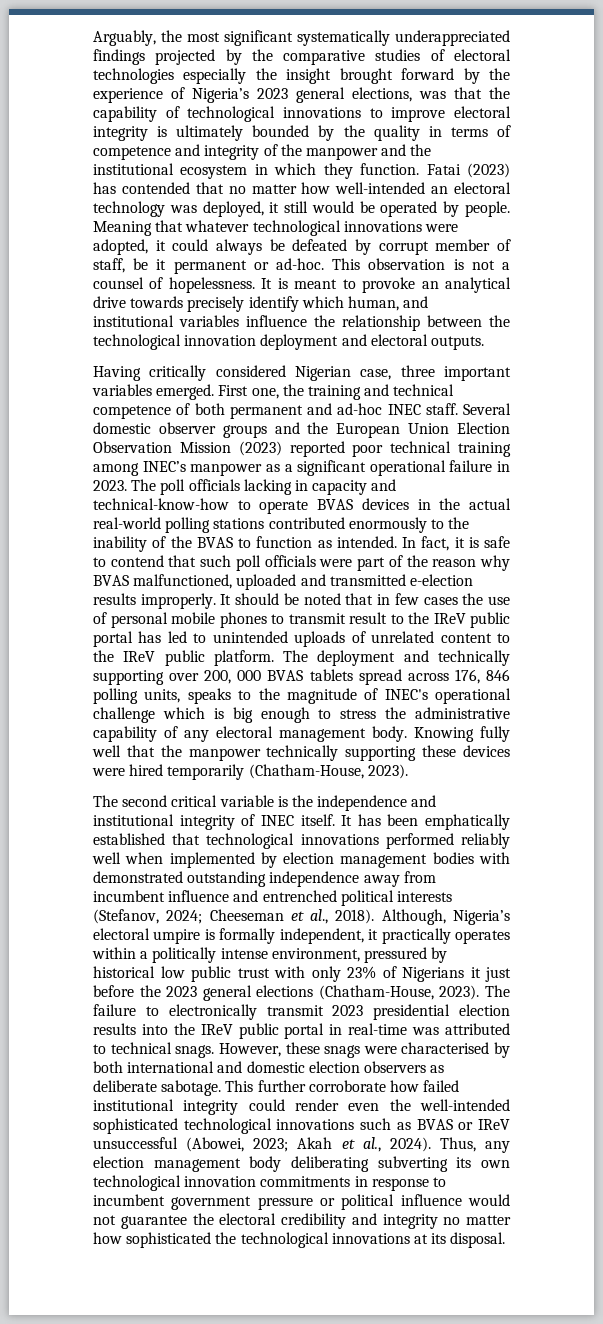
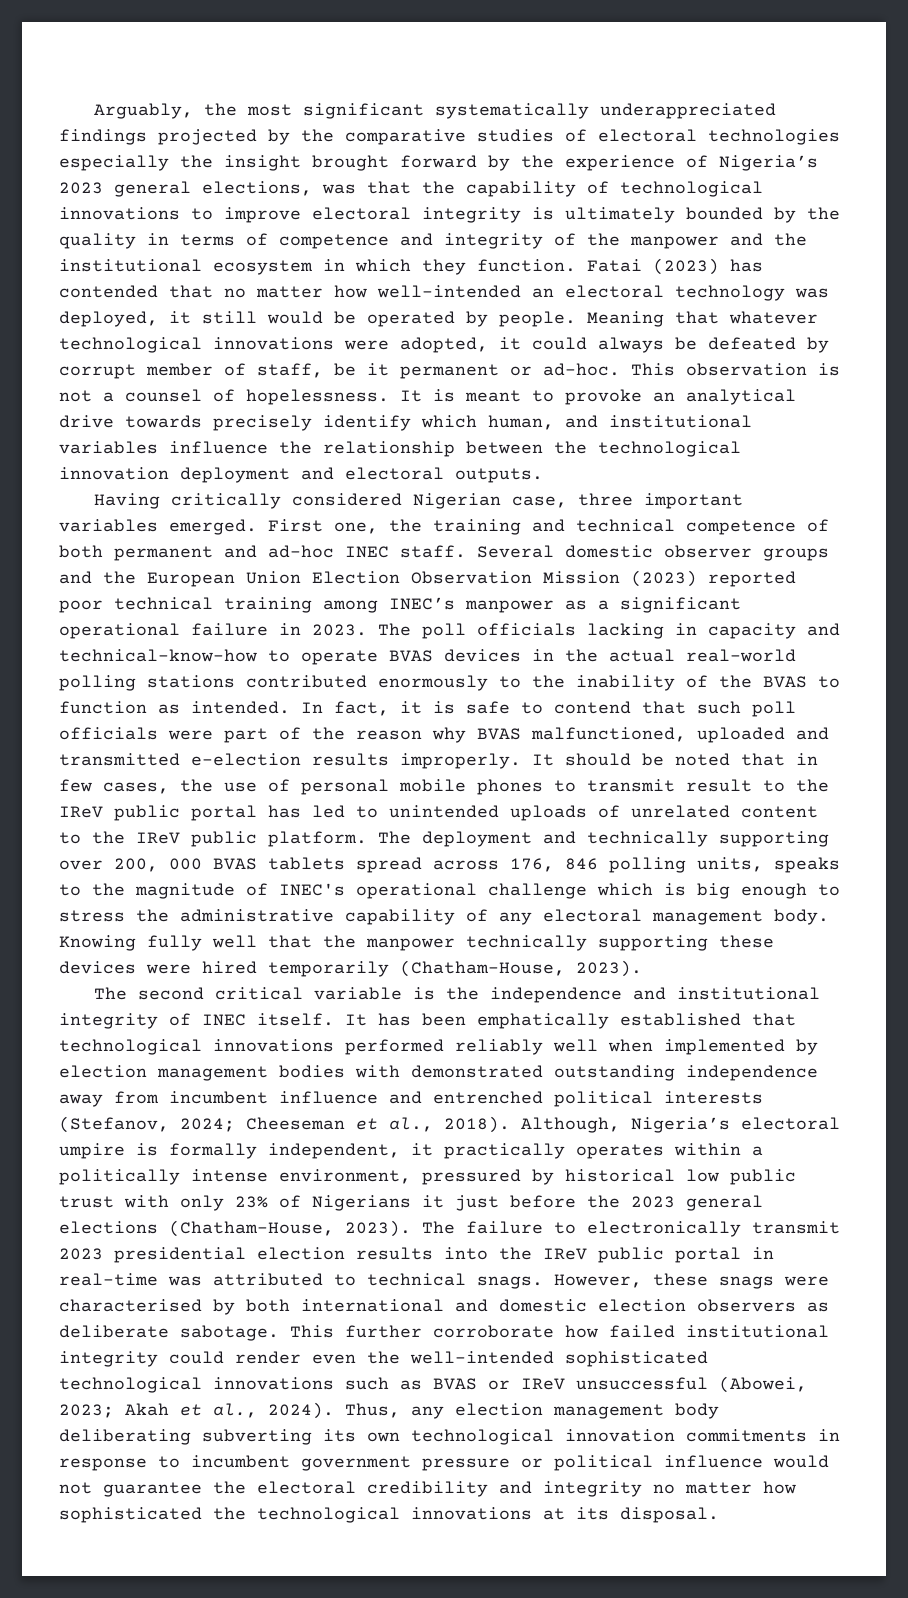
- It should be noted that in few cases the use of personal mobile phones to transmit result to the IReV public portal has led to unintended uploads of unrelated content to the IReV public platform.
+ It should be noted that in few cases, the use of personal mobile phones to transmit result to the IReV public portal has led to unintended uploads of unrelated content to the IReV public platform.

